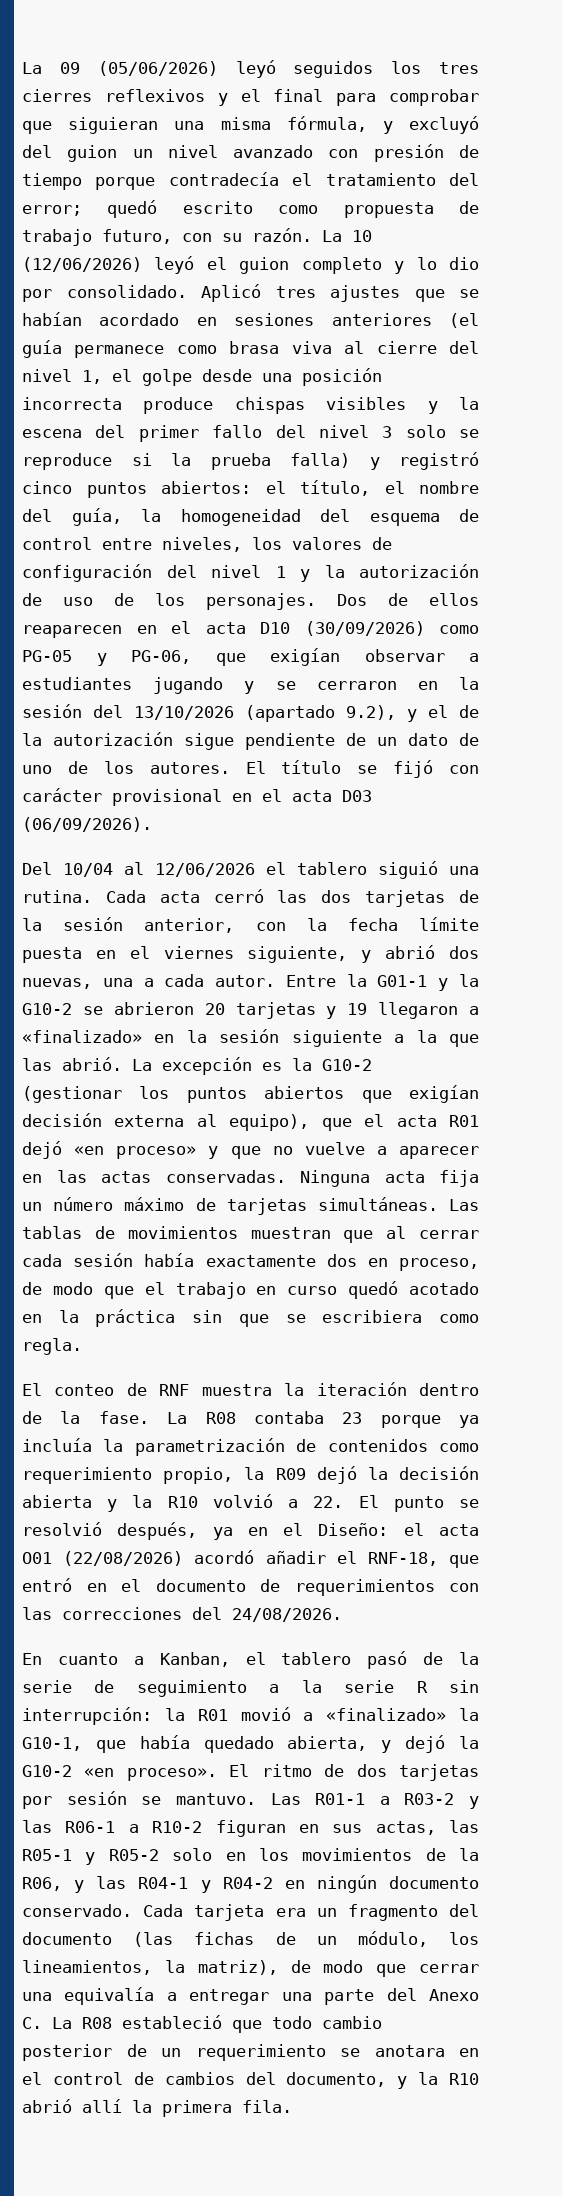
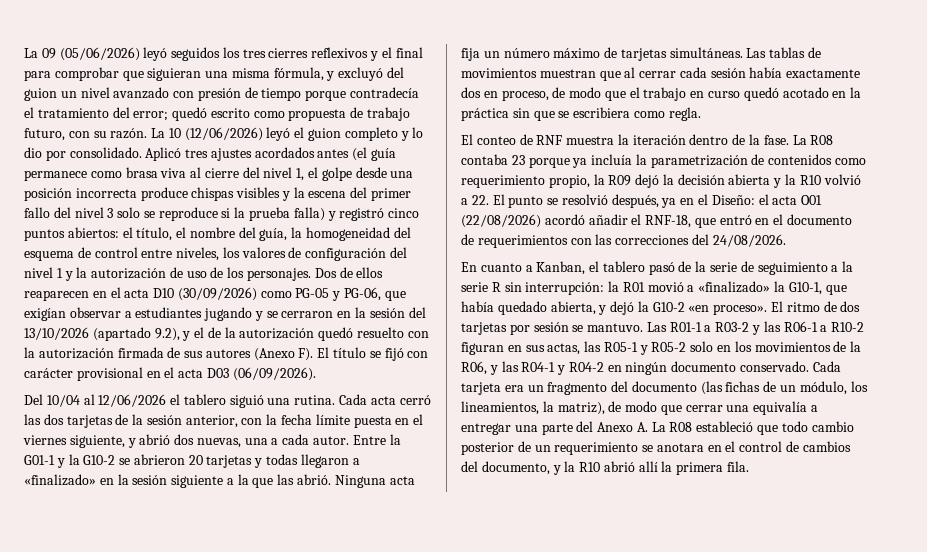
- Aplicó tres ajustes que se habían acordado en sesiones anteriores (el guía permanece como brasa viva al cierre del nivel 1, el golpe desde una posición incorrecta produce chispas visibles y la escena del primer fallo del nivel 3 solo se reproduce si la prueba falla) y registró cinco puntos abiertos:
+ Aplicó tres ajustes acordados antes (el guía permanece como brasa viva al cierre del nivel 1, el golpe desde una posición incorrecta produce chispas visibles y la escena del primer fallo del nivel 3 solo se reproduce si la prueba falla) y registró cinco puntos abiertos:
- Dos de ellos reaparecen en el acta D10 (30/09/2026) como PG-05 y PG-06, que exigían observar a estudiantes jugando y se cerraron en la sesión del 13/10/2026 (apartado 9.2), y el de la autorización sigue pendiente de un dato de uno de los autores. El título se fijó con carácter provisional en el acta D03 (06/09/2026).
+ Dos de ellos reaparecen en el acta D10 (30/09/2026) como PG-05 y PG-06, que exigían observar a estudiantes jugando y se cerraron en la sesión del 13/10/2026 (apartado 9.2), y el de la autorización quedó resuelto con la autorización firmada de sus autores (Anexo F). El título se fijó con carácter provisional en el acta D03 (06/09/2026).
- Entre la G01-1 y la G10-2 se abrieron 20 tarjetas y 19 llegaron a «finalizado» en la sesión siguiente a la que las abrió.
+ Entre la G01-1 y la G10-2 se abrieron 20 tarjetas y todas llegaron a «finalizado» en la sesión siguiente a la que las abrió.
- La excepción es la G10-2 (gestionar los puntos abiertos que exigían decisión externa al equipo), que el acta R01 dejó «en proceso» y que no vuelve a aparecer en las actas conservadas.
- Cada tarjeta era un fragmento del documento (las fichas de un módulo, los lineamientos, la matriz), de modo que cerrar una equivalía a entregar una parte del Anexo C. La R08 estableció que todo cambio posterior de un requerimiento se anotara en el control de cambios del documento, y la R10 abrió allí la primera fila.
+ Cada tarjeta era un fragmento del documento (las fichas de un módulo, los lineamientos, la matriz), de modo que cerrar una equivalía a entregar una parte del Anexo A. La R08 estableció que todo cambio posterior de un requerimiento se anotara en el control de cambios del documento, y la R10 abrió allí la primera fila.

